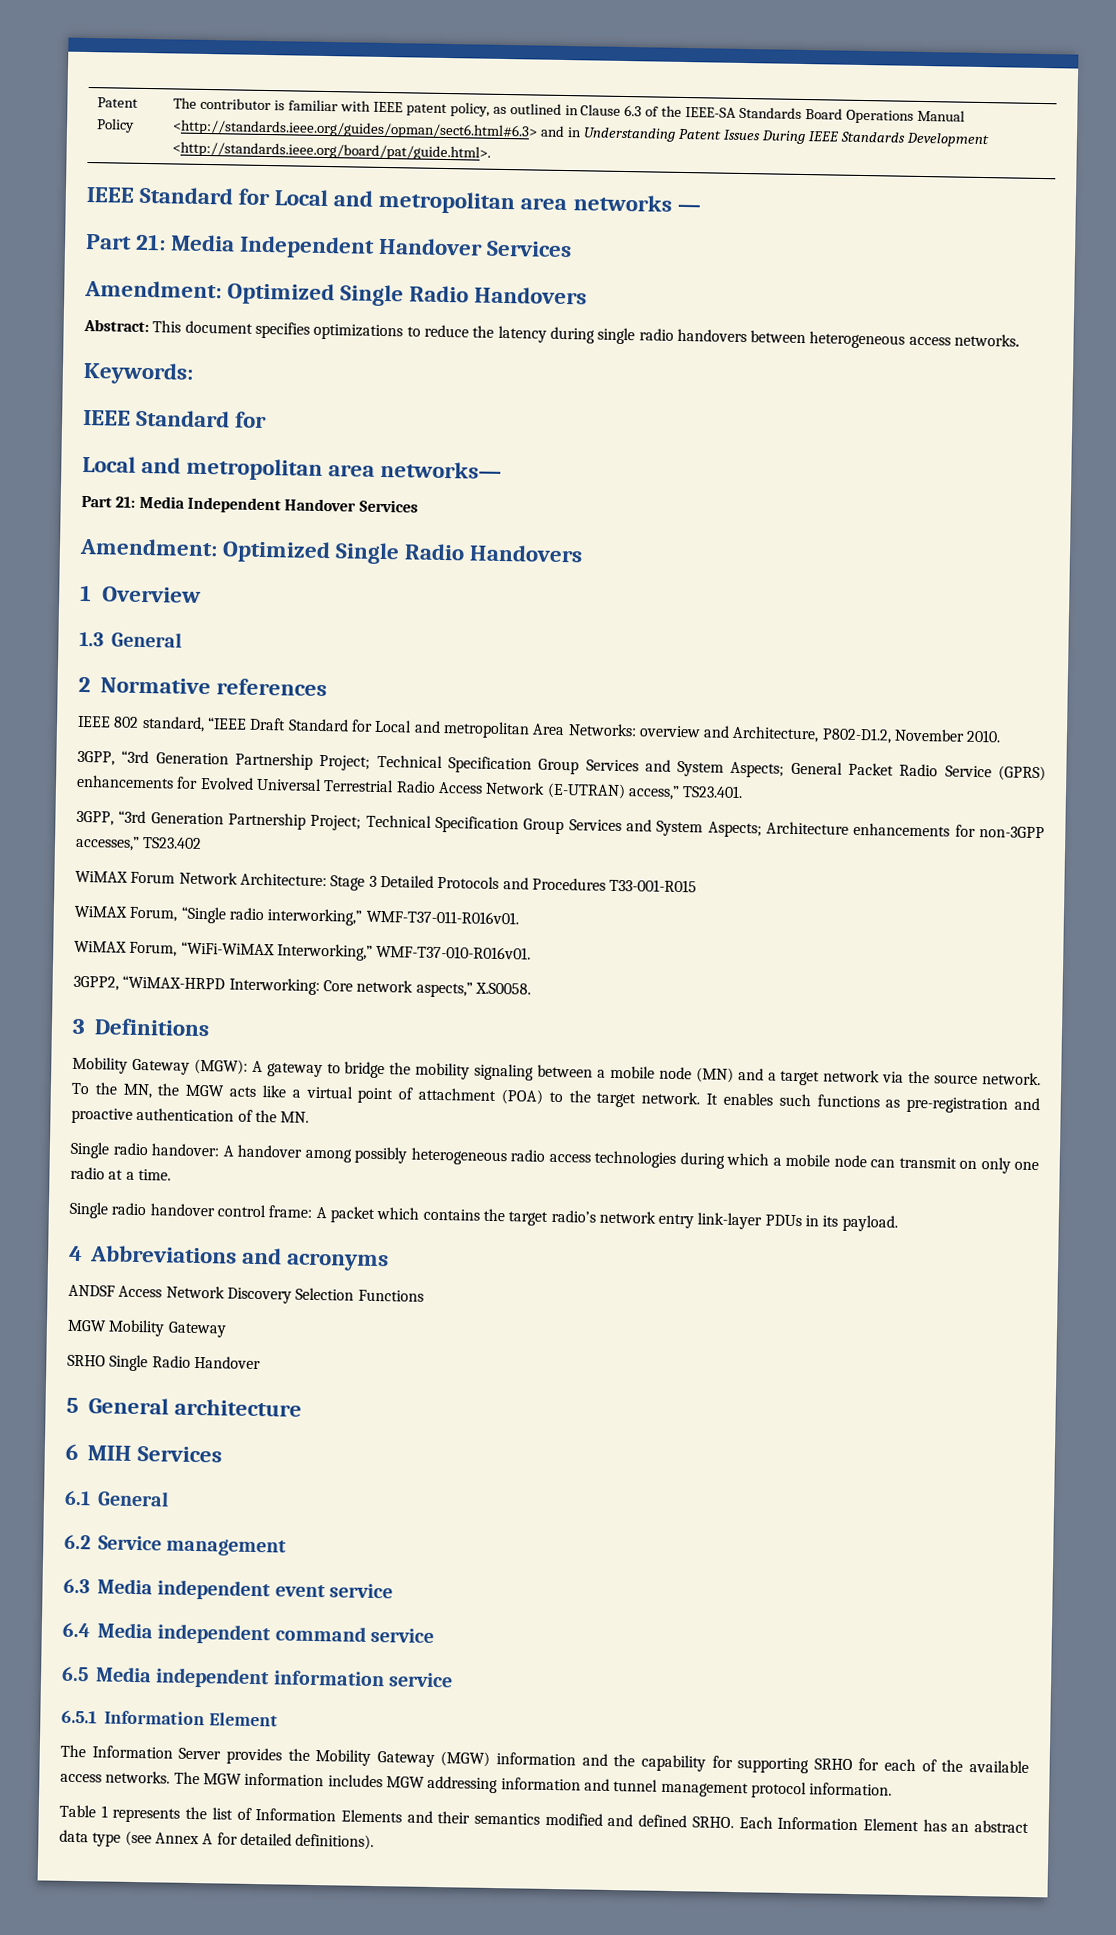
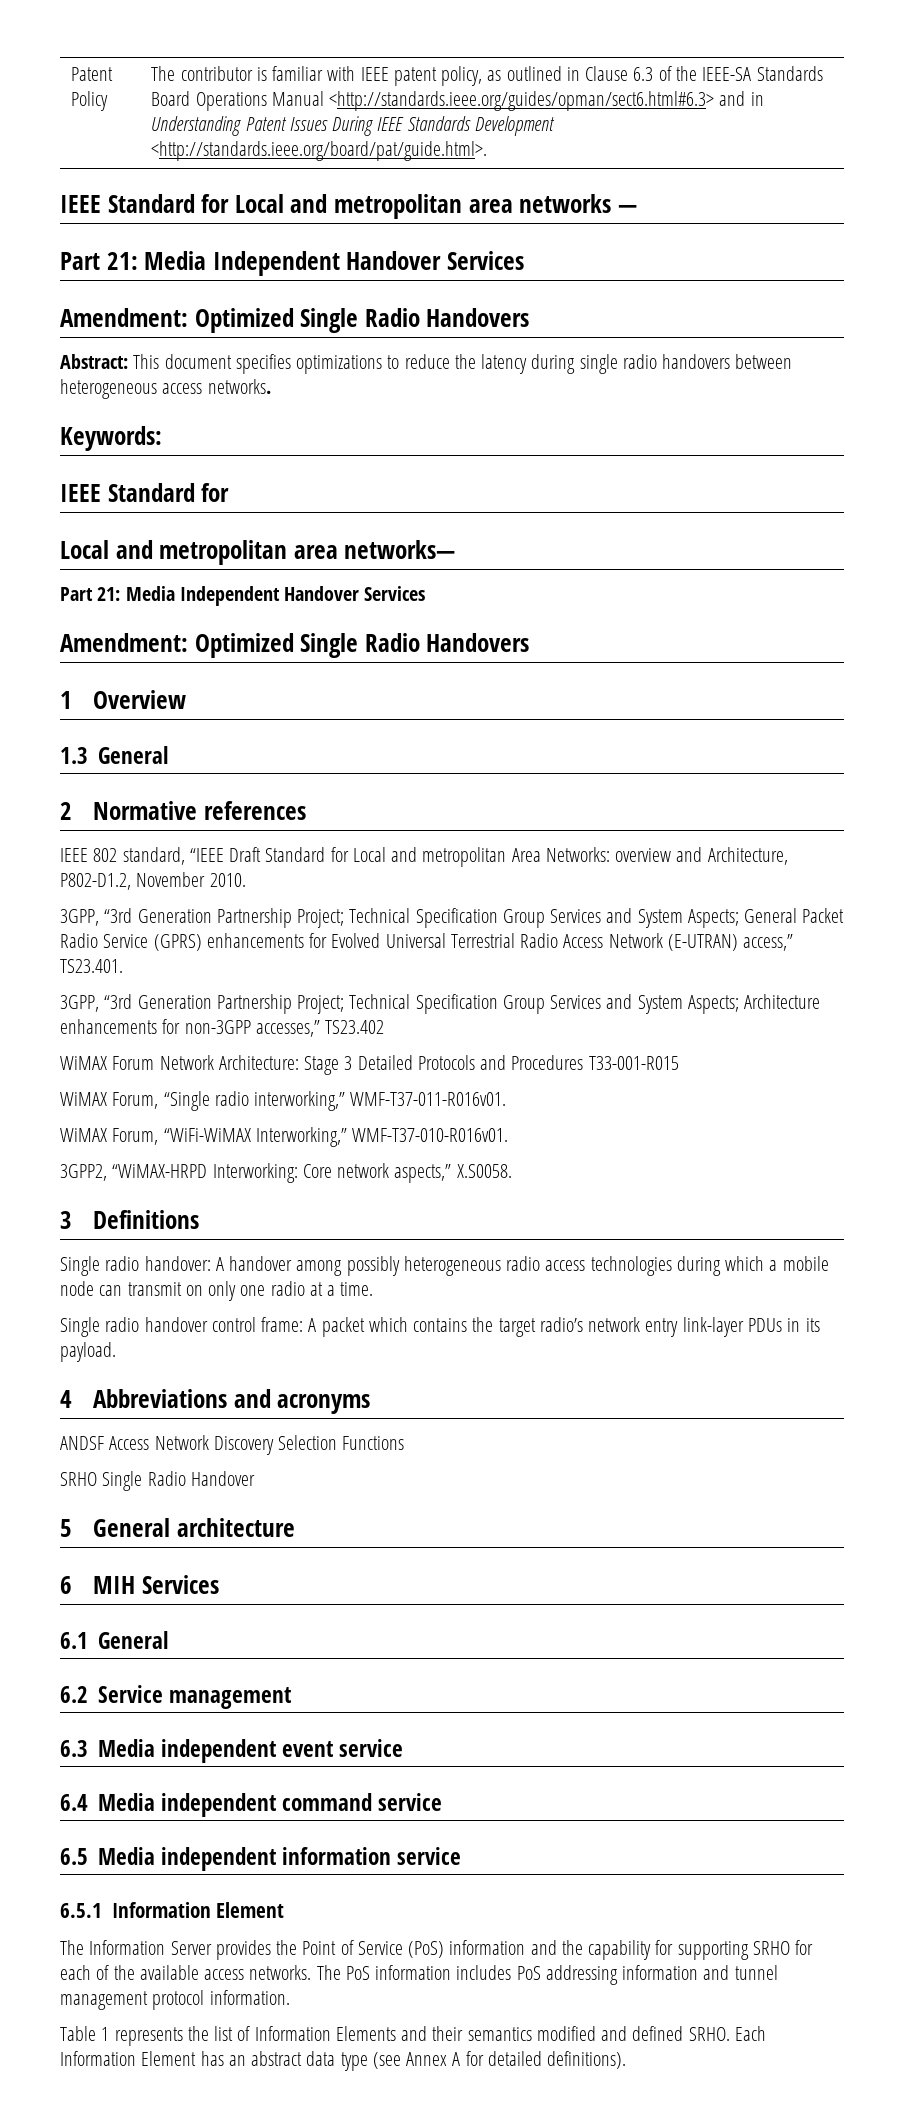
- Mobility Gateway (MGW): A gateway to bridge the mobility signaling between a mobile node (MN) and a target network via the source network. To the MN, the MGW acts like a virtual point of attachment (POA) to the target network. It enables such functions as pre-registration and proactive authentication of the MN.
- MGW Mobility Gateway
- The Information Server provides the Mobility Gateway (MGW) information and the capability for supporting SRHO for each of the available access networks.
+ The Information Server provides the Point of Service (PoS) information and the capability for supporting SRHO for each of the available access networks.
- The MGW information includes MGW addressing information and tunnel management protocol information.
+ The PoS information includes PoS addressing information and tunnel management protocol information.

